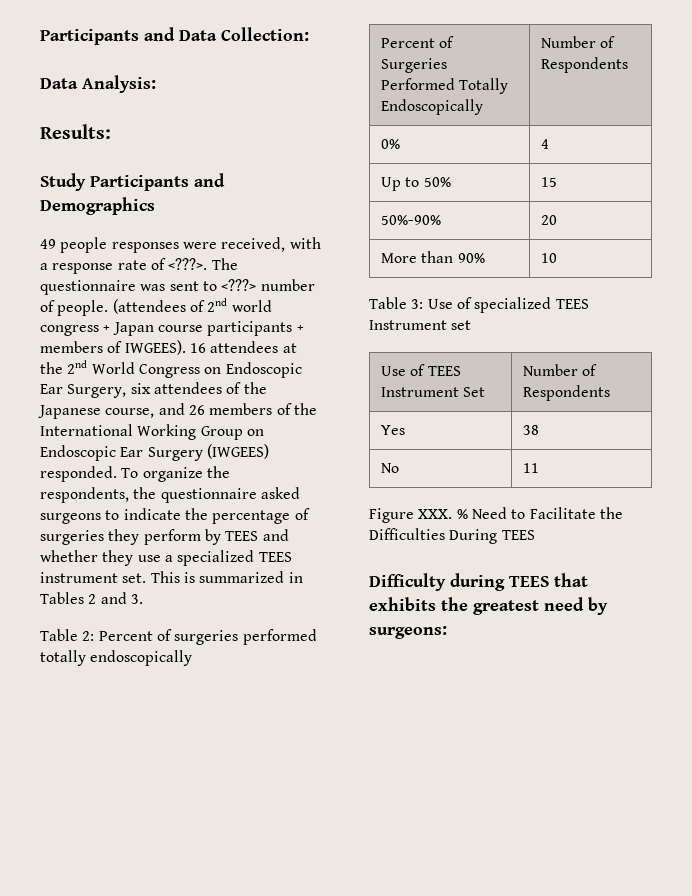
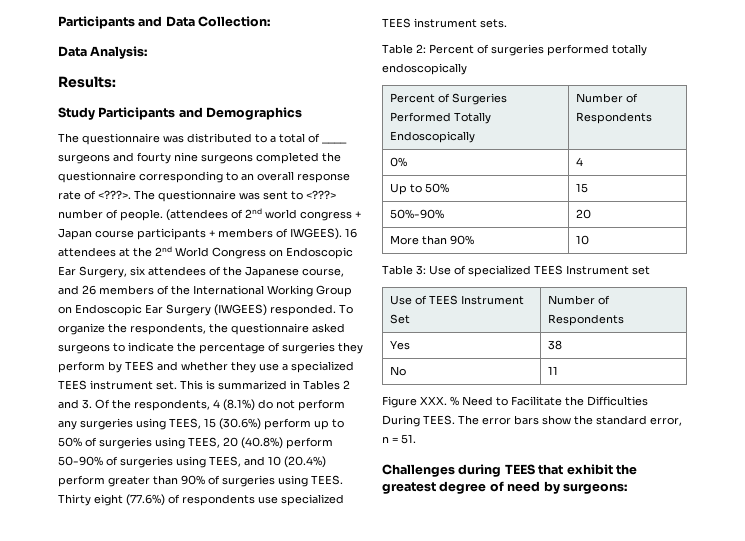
- 49 people responses were received, with a response rate of <???>.
+ The questionnaire was distributed to a total of ____ surgeons and fourty nine surgeons completed the questionnaire corresponding to an overall response rate of <???>.
- This is summarized in Tables 2 and 3.
+ This is summarized in Tables 2 and 3. Of the respondents, 4 (8.1%) do not perform any surgeries using TEES, 15 (30.6%) perform up to 50% of surgeries using TEES, 20 (40.8%) perform 50-90% of surgeries using TEES, and 10 (20.4%) perform greater than 90% of surgeries using TEES. Thirty eight (77.6%) of respondents use specialized TEES instrument sets.
- Figure XXX. % Need to Facilitate the Difficulties During TEES
- Difficulty during TEES that exhibits the greatest need by surgeons:
+ Figure XXX. % Need to Facilitate the Difficulties During TEES. The error bars show the standard error, n = 51.
+ Challenges during TEES that exhibit the greatest degree of need by surgeons:

